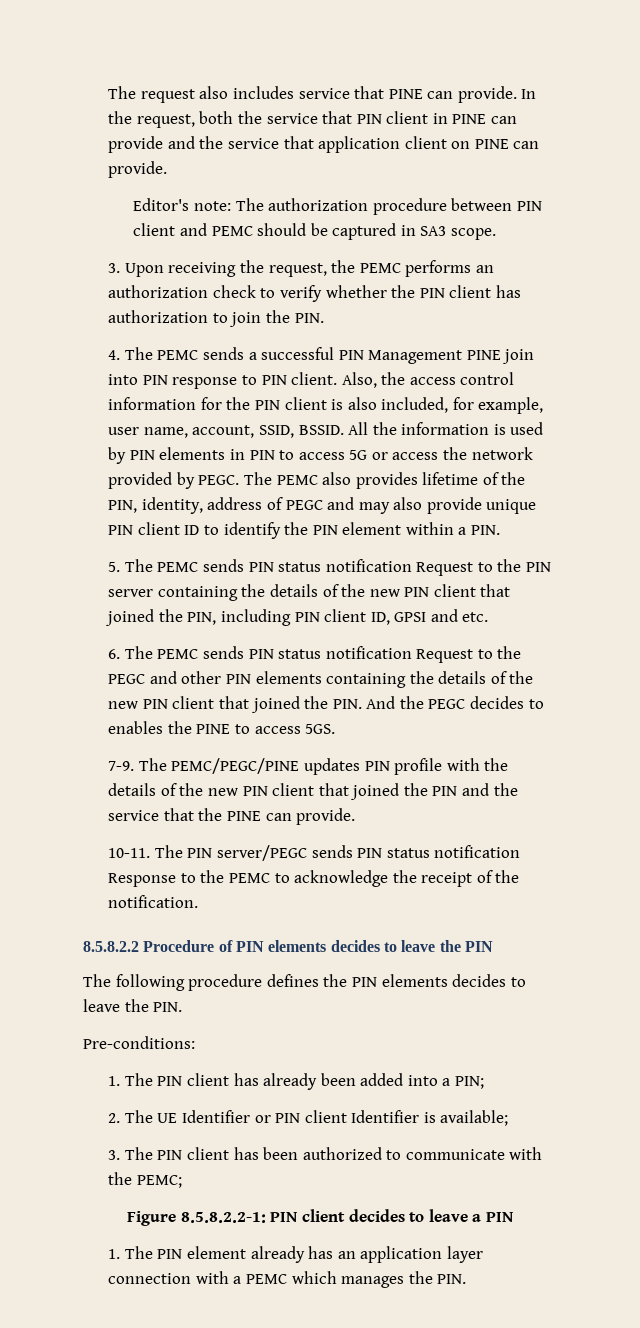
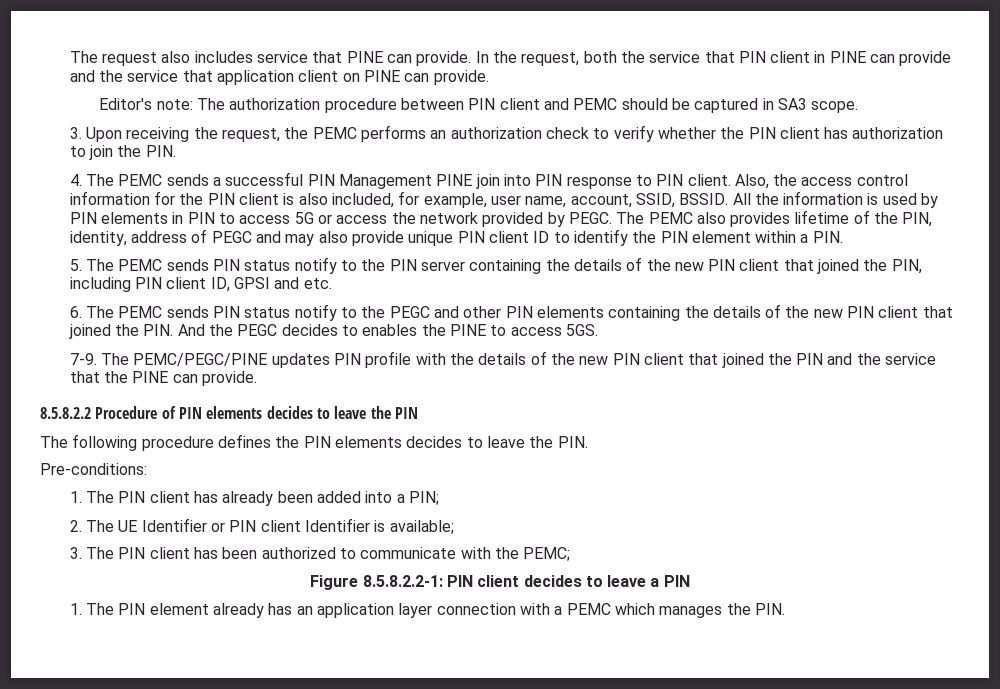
- 5. The PEMC sends PIN status notification Request to the PIN server containing the details of the new PIN client that joined the PIN, including PIN client ID, GPSI and etc.
+ 5. The PEMC sends PIN status notify to the PIN server containing the details of the new PIN client that joined the PIN, including PIN client ID, GPSI and etc.
- 6. The PEMC sends PIN status notification Request to the PEGC and other PIN elements containing the details of the new PIN client that joined the PIN. And the PEGC decides to enables the PINE to access 5GS.
+ 6. The PEMC sends PIN status notify to the PEGC and other PIN elements containing the details of the new PIN client that joined the PIN. And the PEGC decides to enables the PINE to access 5GS.
- 10-11. The PIN server/PEGC sends PIN status notification Response to the PEMC to acknowledge the receipt of the notification.

